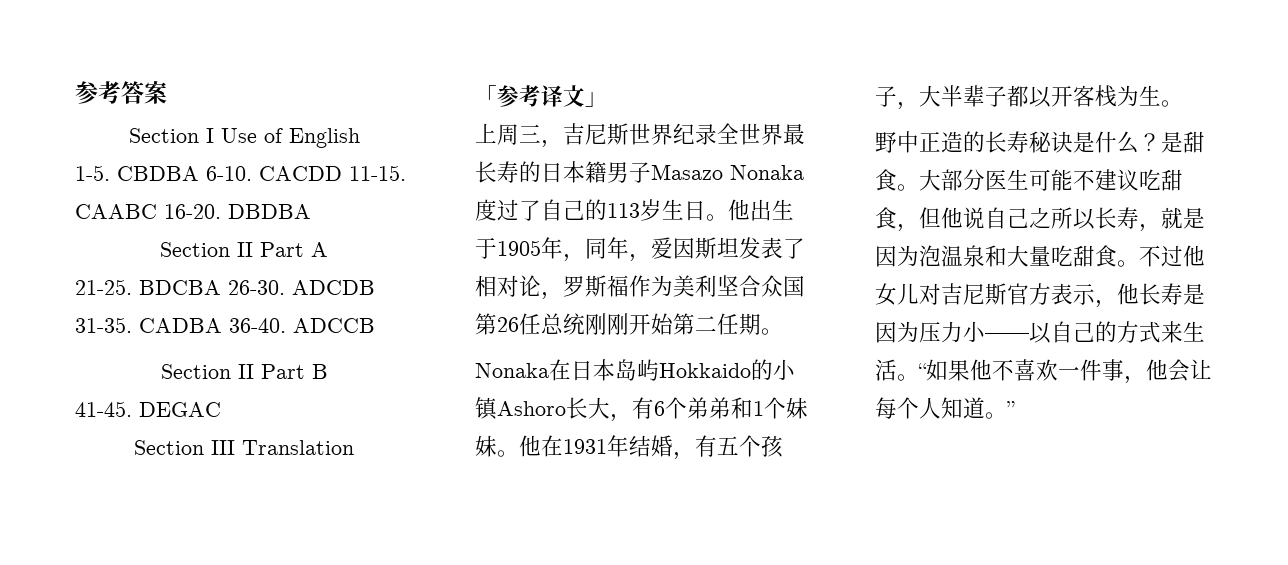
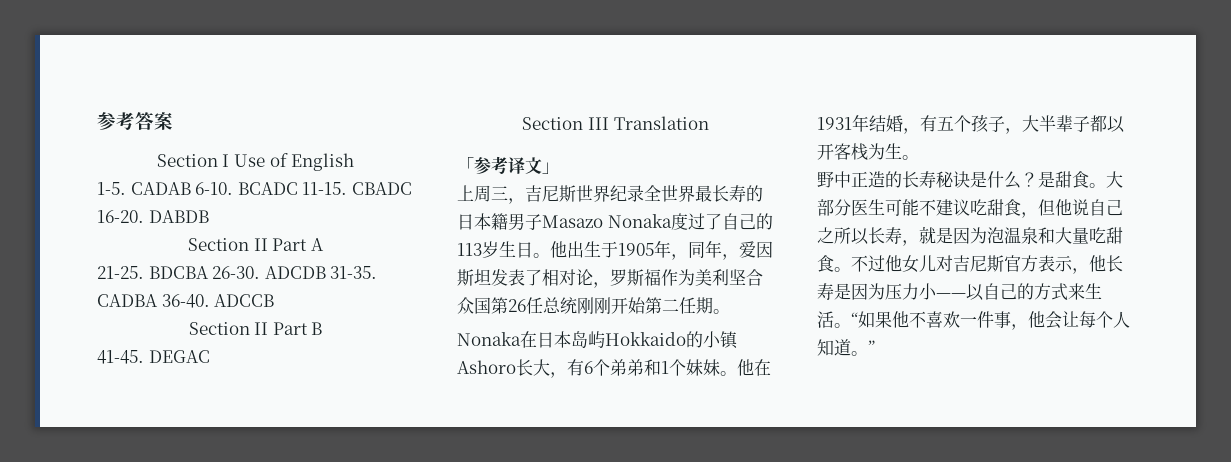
- CBDBA 6-10. CACDD 11-15. CAABC 16-20. DBDBA
+ CADAB 6-10. BCADC 11-15. CBADC 16-20. DABDB

